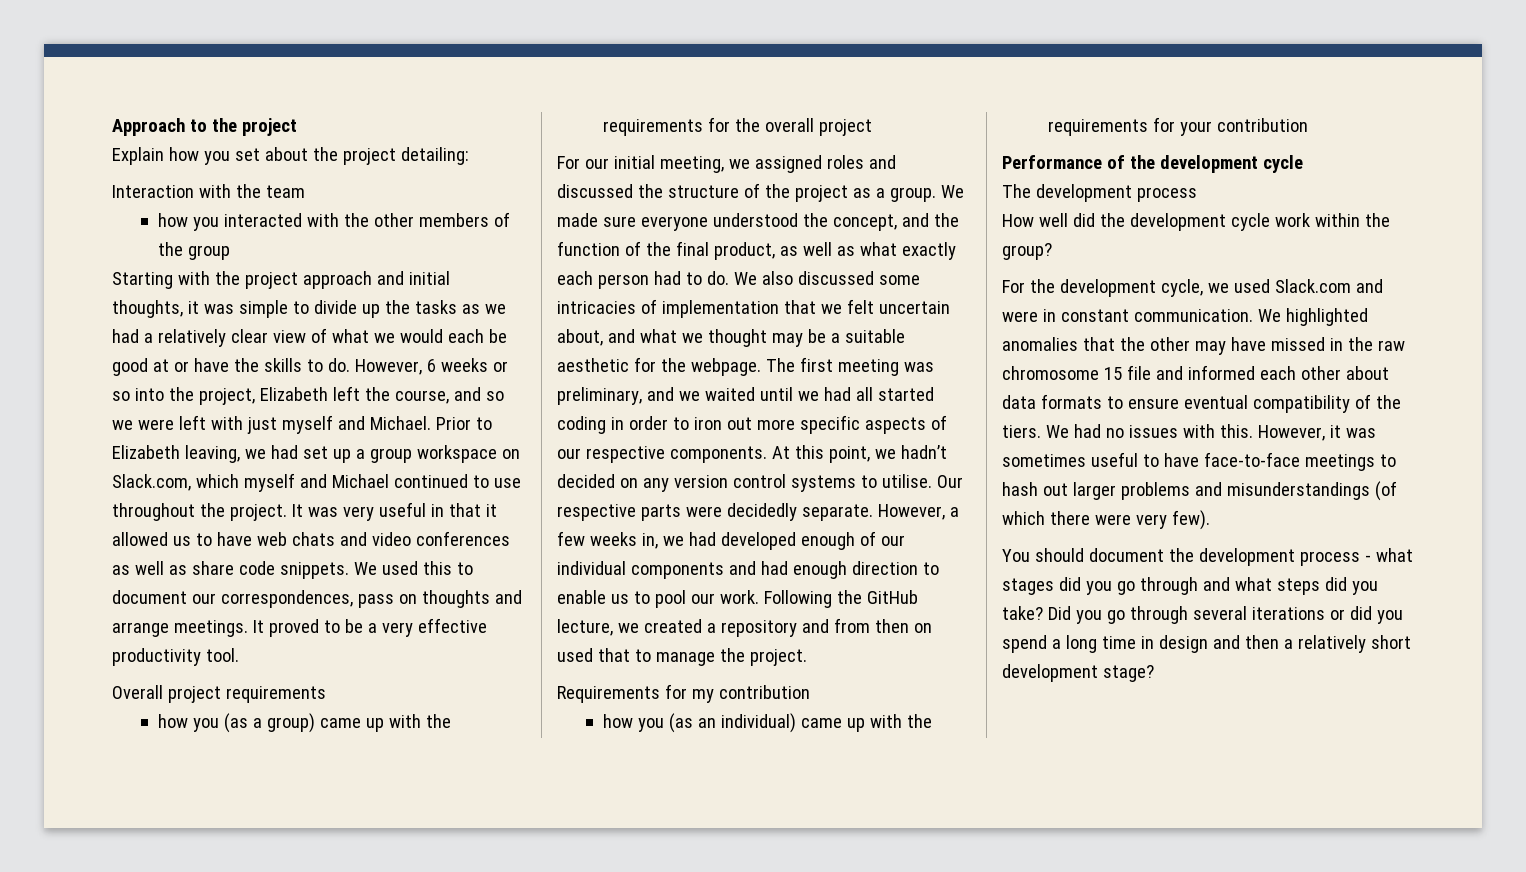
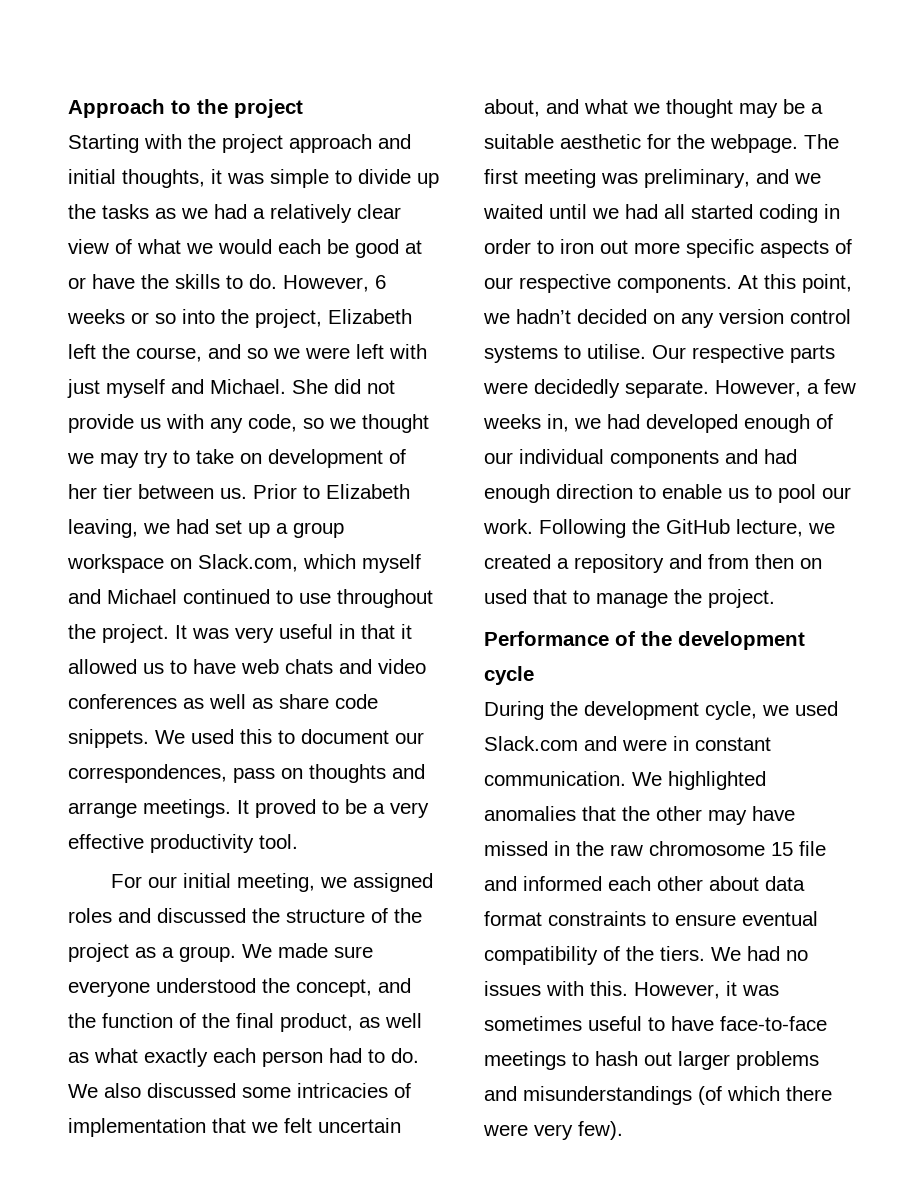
- Explain how you set about the project detailing:
- Interaction with the team
- how you interacted with the other members of the group
+ She did not provide us with any code, so we thought we may try to take on development of her tier between us.
- Overall project requirements
- how you (as a group) came up with the requirements for the overall project
- Requirements for my contribution
- how you (as an individual) came up with the requirements for your contribution
- The development process
- How well did the development cycle work within the group?
- For the development cycle, we used Slack.com and were in constant communication.
+ During the development cycle, we used Slack.com and were in constant communication.
- We highlighted anomalies that the other may have missed in the raw chromosome 15 file and informed each other about data formats to ensure eventual compatibility of the tiers.
+ We highlighted anomalies that the other may have missed in the raw chromosome 15 file and informed each other about data format constraints to ensure eventual compatibility of the tiers.
- You should document the development process - what stages did you go through and what steps did you take? Did you go through several iterations or did you spend a long time in design and then a relatively short development stage?

